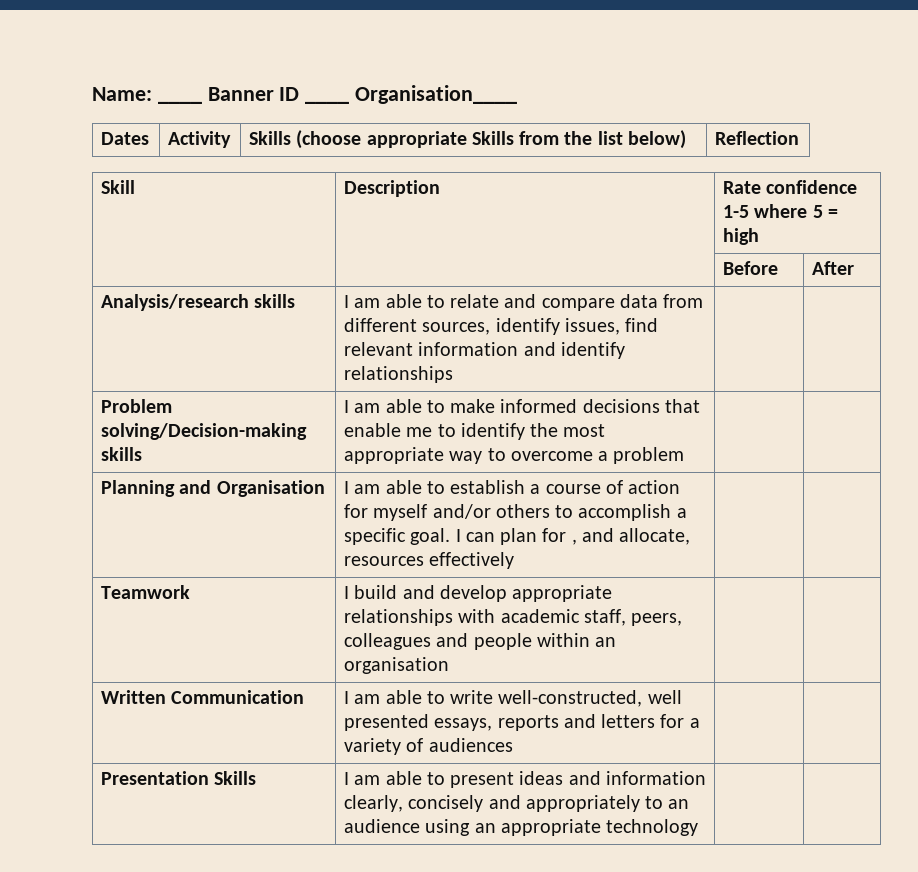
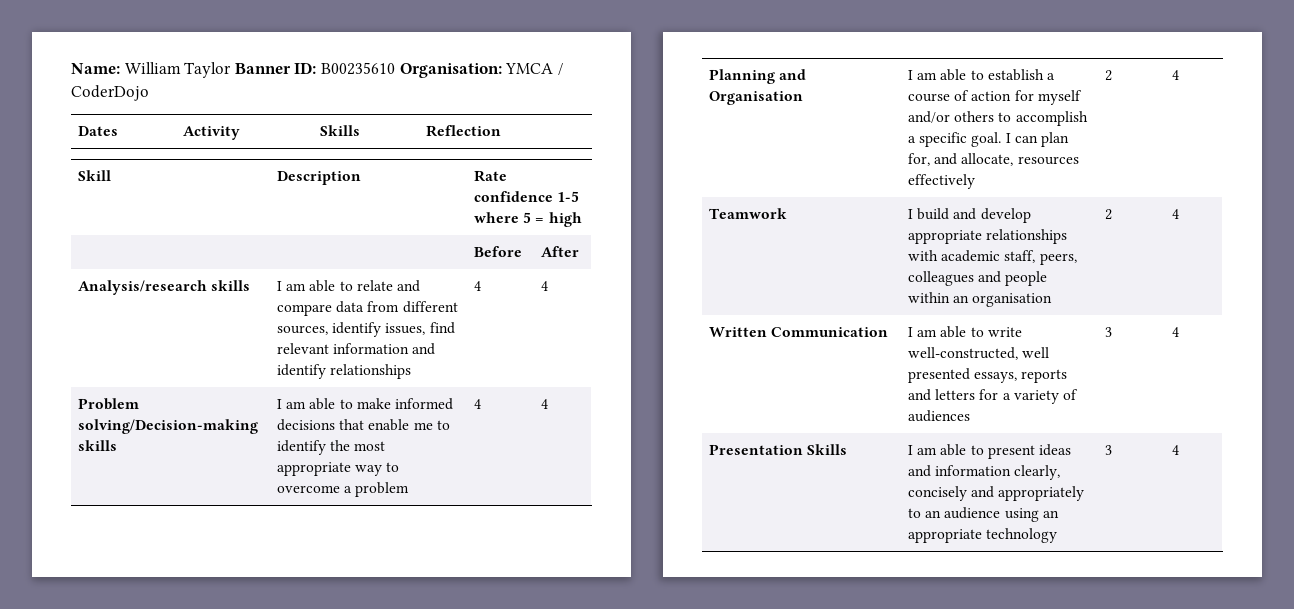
- Name: ____ Banner ID ____ Organisation____
- Dates | Activity | Skills (choose appropriate Skills from the list below) | Reflection
+ Name: William Taylor Banner ID: B00235610 Organisation: YMCA / CoderDojo
+ Dates | Activity | Skills | Reflection
- Analysis/research skills | I am able to relate and compare data from different sources, identify issues, find relevant information and identify relationships | |
+ Analysis/research skills | I am able to relate and compare data from different sources, identify issues, find relevant information and identify relationships | 4 | 4
- Problem solving/Decision-making skills | I am able to make informed decisions that enable me to identify the most appropriate way to overcome a problem | |
+ Problem solving/Decision-making skills | I am able to make informed decisions that enable me to identify the most appropriate way to overcome a problem | 4 | 4
- Planning and Organisation | I am able to establish a course of action for myself and/or others to accomplish a specific goal. I can plan for , and allocate, resources effectively | |
+ Planning and Organisation | I am able to establish a course of action for myself and/or others to accomplish a specific goal. I can plan for, and allocate, resources effectively | 2 | 4
- Teamwork | I build and develop appropriate relationships with academic staff, peers, colleagues and people within an organisation | |
+ Teamwork | I build and develop appropriate relationships with academic staff, peers, colleagues and people within an organisation | 2 | 4
- Written Communication | I am able to write well-constructed, well presented essays, reports and letters for a variety of audiences | |
+ Written Communication | I am able to write well-constructed, well presented essays, reports and letters for a variety of audiences | 3 | 4
- Presentation Skills | I am able to present ideas and information clearly, concisely and appropriately to an audience using an appropriate technology | |
+ Presentation Skills | I am able to present ideas and information clearly, concisely and appropriately to an audience using an appropriate technology | 3 | 4

